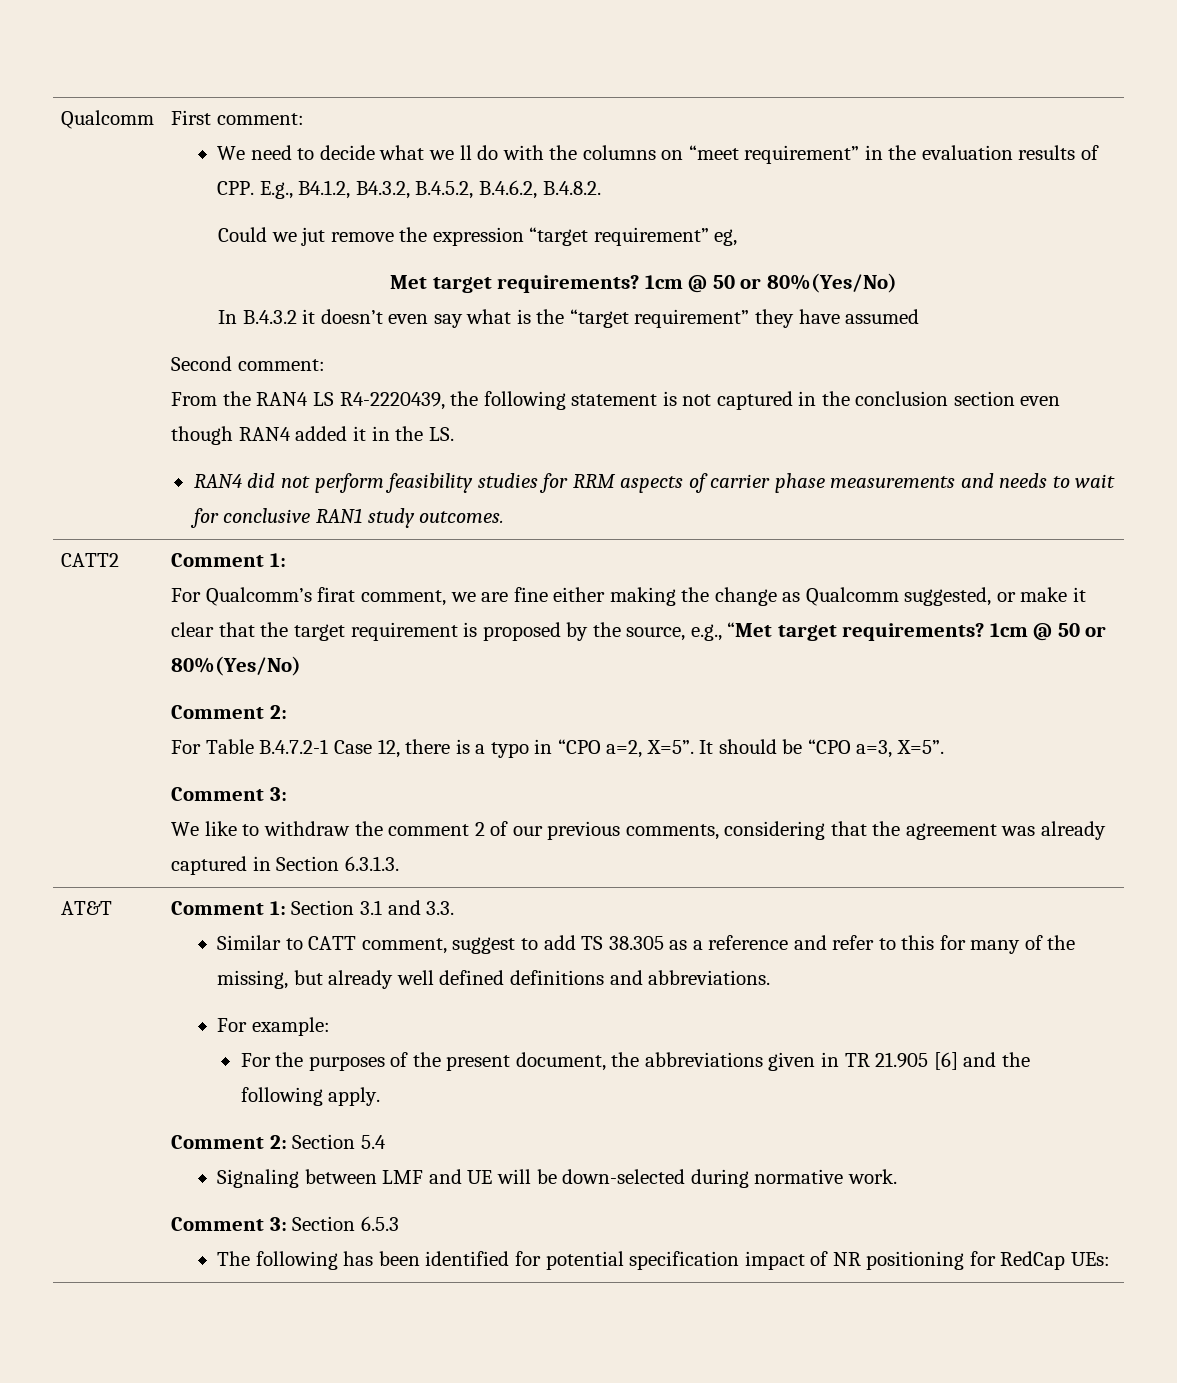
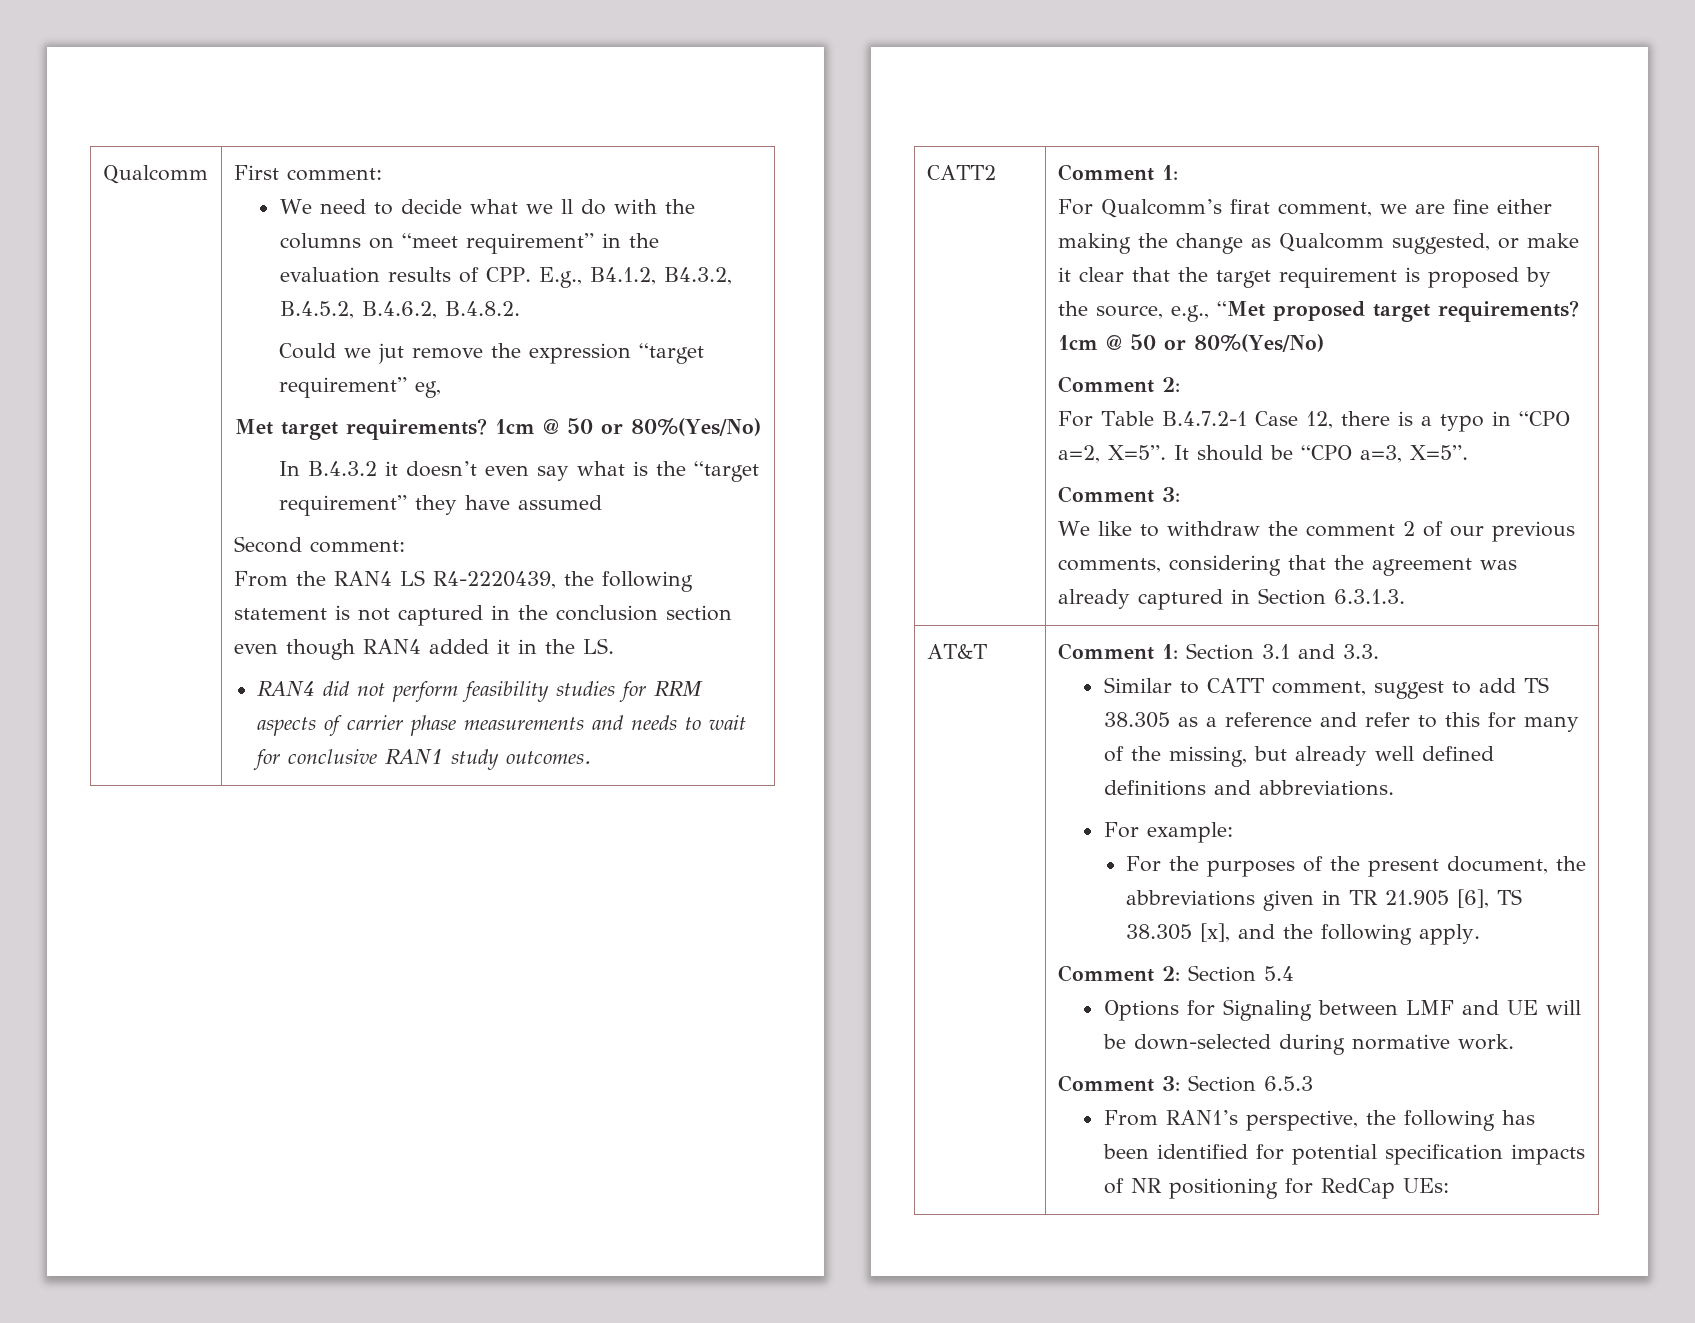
- For Qualcomm’s firat comment, we are fine either making the change as Qualcomm suggested, or make it clear that the target requirement is proposed by the source, e.g., “Met target requirements?
+ For Qualcomm’s firat comment, we are fine either making the change as Qualcomm suggested, or make it clear that the target requirement is proposed by the source, e.g., “Met proposed target requirements?
- For the purposes of the present document, the abbreviations given in TR 21.905 [6] and the following apply.
+ For the purposes of the present document, the abbreviations given in TR 21.905 [6], TS 38.305 [x], and the following apply.
- Signaling between LMF and UE will be down-selected during normative work.
+ Options for Signaling between LMF and UE will be down-selected during normative work.
- The following has been identified for potential specification impact of NR positioning for RedCap UEs:
+ From RAN1’s perspective, the following has been identified for potential specification impacts of NR positioning for RedCap UEs:

